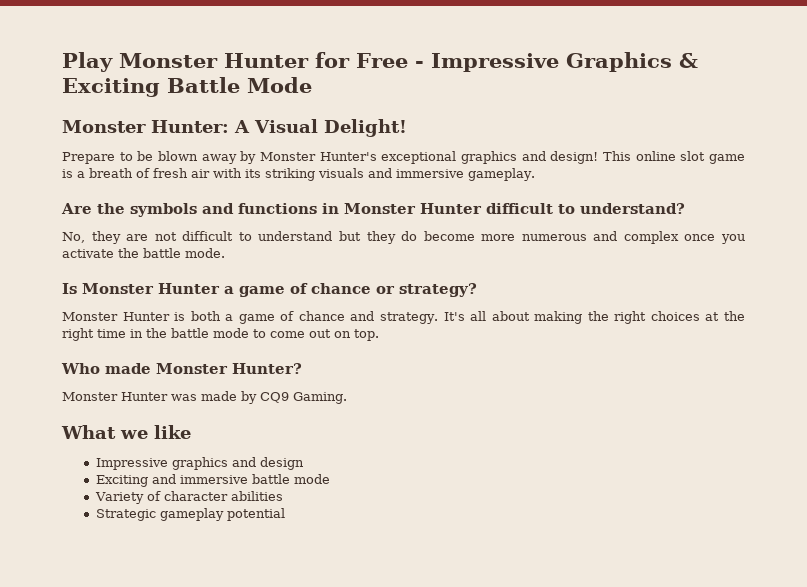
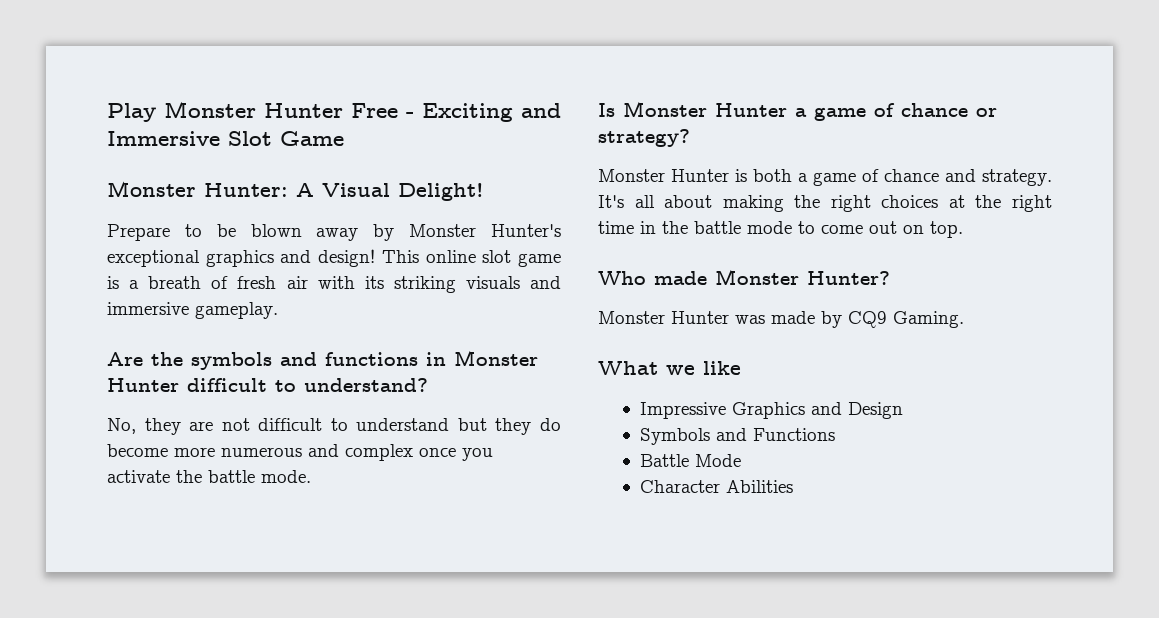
- Play Monster Hunter for Free - Impressive Graphics & Exciting Battle Mode
+ Play Monster Hunter Free - Exciting and Immersive Slot Game
- Impressive graphics and design
- Exciting and immersive battle mode
- Variety of character abilities
- Strategic gameplay potential
+ Impressive Graphics and Design
+ Symbols and Functions
+ Battle Mode
+ Character Abilities

